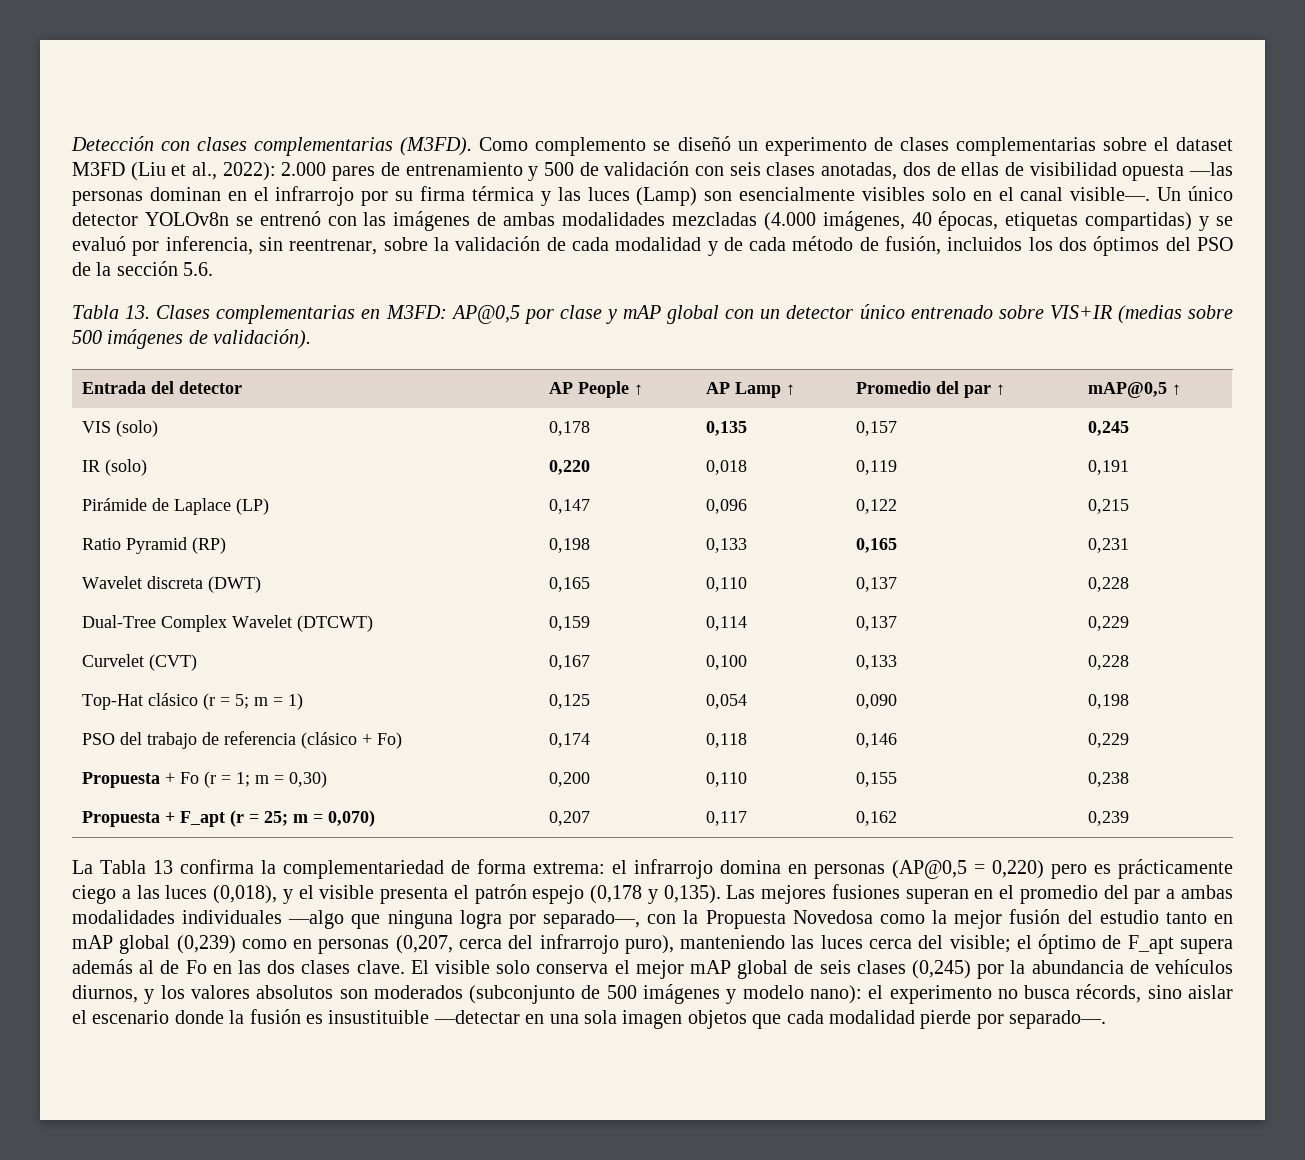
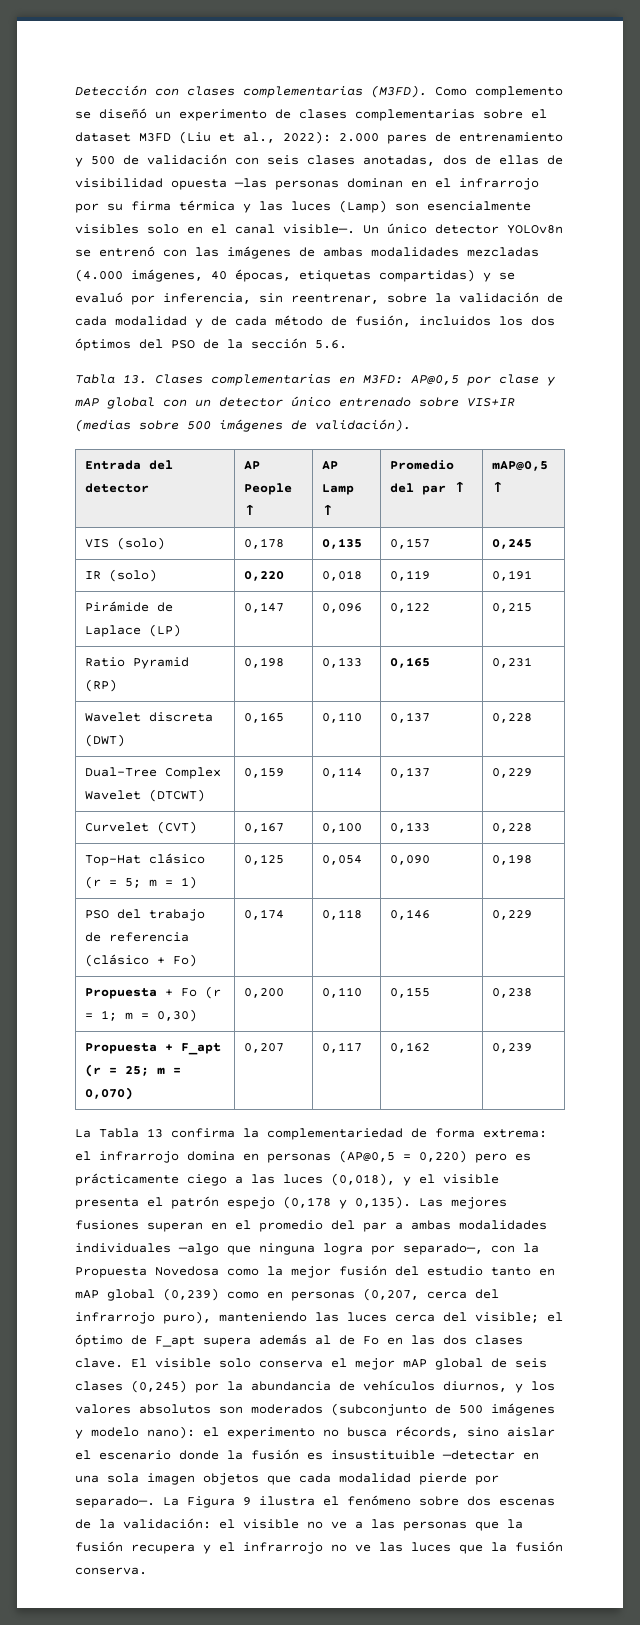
+ La Figura 9 ilustra el fenómeno sobre dos escenas de la validación: el visible no ve a las personas que la fusión recupera y el infrarrojo no ve las luces que la fusión conserva.

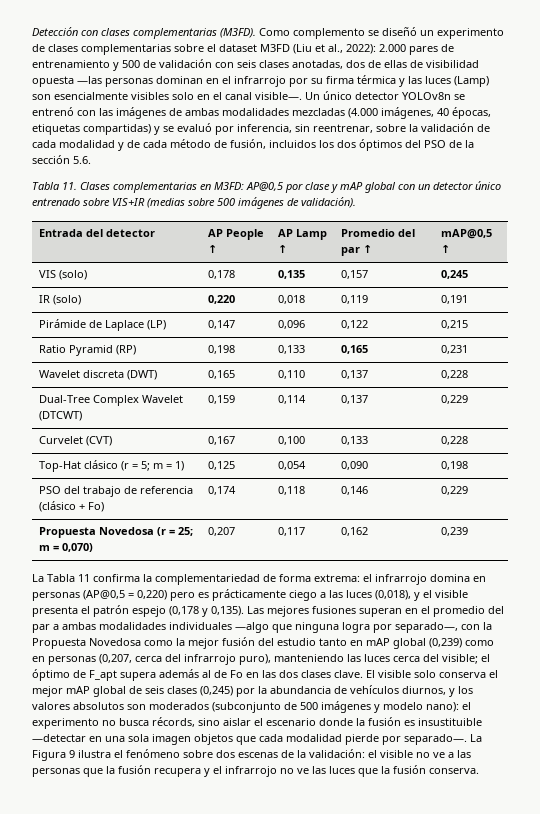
- Tabla 13. Clases complementarias en M3FD: AP@0,5 por clase y mAP global con un detector único entrenado sobre VIS+IR (medias sobre 500 imágenes de validación).
+ Tabla 11. Clases complementarias en M3FD: AP@0,5 por clase y mAP global con un detector único entrenado sobre VIS+IR (medias sobre 500 imágenes de validación).
- Propuesta + Fo (r = 1; m = 0,30) | 0,200 | 0,110 | 0,155 | 0,238
- Propuesta + F_apt (r = 25; m = 0,070) | 0,207 | 0,117 | 0,162 | 0,239
+ Propuesta Novedosa (r = 25; m = 0,070) | 0,207 | 0,117 | 0,162 | 0,239
- La Tabla 13 confirma la complementariedad de forma extrema: el infrarrojo domina en personas (AP@0,5 = 0,220) pero es prácticamente ciego a las luces (0,018), y el visible presenta el patrón espejo (0,178 y 0,135).
+ La Tabla 11 confirma la complementariedad de forma extrema: el infrarrojo domina en personas (AP@0,5 = 0,220) pero es prácticamente ciego a las luces (0,018), y el visible presenta el patrón espejo (0,178 y 0,135).

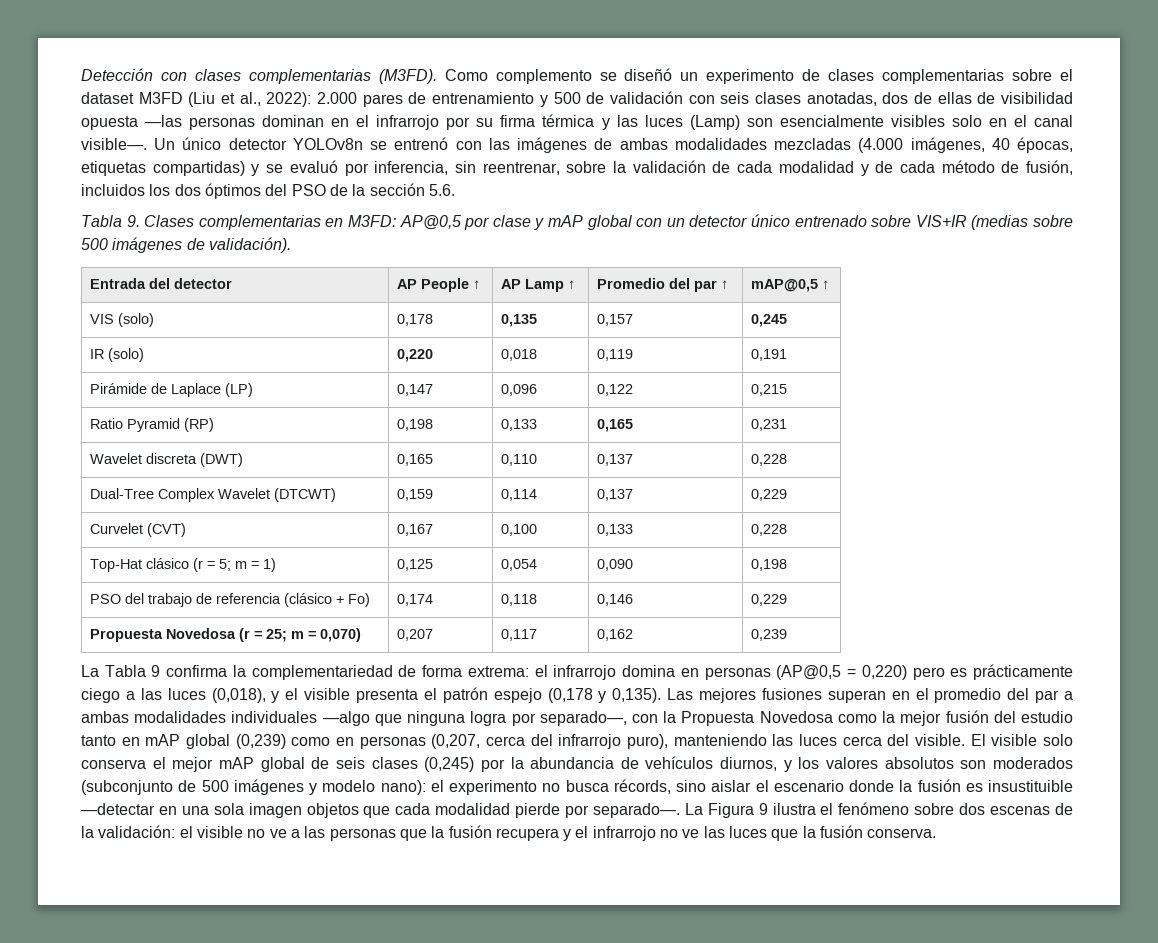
- Tabla 11. Clases complementarias en M3FD: AP@0,5 por clase y mAP global con un detector único entrenado sobre VIS+IR (medias sobre 500 imágenes de validación).
+ Tabla 9. Clases complementarias en M3FD: AP@0,5 por clase y mAP global con un detector único entrenado sobre VIS+IR (medias sobre 500 imágenes de validación).
- La Tabla 11 confirma la complementariedad de forma extrema: el infrarrojo domina en personas (AP@0,5 = 0,220) pero es prácticamente ciego a las luces (0,018), y el visible presenta el patrón espejo (0,178 y 0,135).
+ La Tabla 9 confirma la complementariedad de forma extrema: el infrarrojo domina en personas (AP@0,5 = 0,220) pero es prácticamente ciego a las luces (0,018), y el visible presenta el patrón espejo (0,178 y 0,135).
- Las mejores fusiones superan en el promedio del par a ambas modalidades individuales —algo que ninguna logra por separado—, con la Propuesta Novedosa como la mejor fusión del estudio tanto en mAP global (0,239) como en personas (0,207, cerca del infrarrojo puro), manteniendo las luces cerca del visible; el óptimo de F_apt supera además al de Fo en las dos clases clave.
+ Las mejores fusiones superan en el promedio del par a ambas modalidades individuales —algo que ninguna logra por separado—, con la Propuesta Novedosa como la mejor fusión del estudio tanto en mAP global (0,239) como en personas (0,207, cerca del infrarrojo puro), manteniendo las luces cerca del visible.

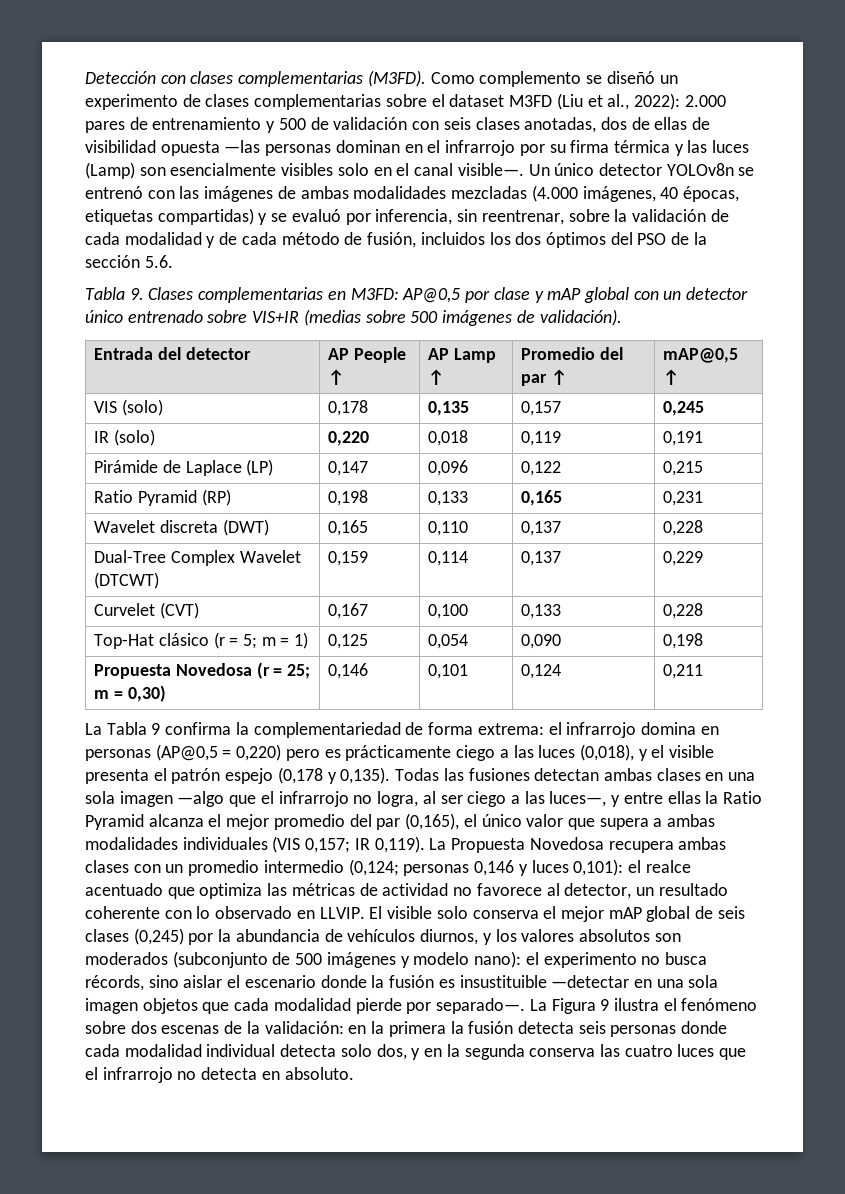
- PSO del trabajo de referencia (clásico + Fo) | 0,174 | 0,118 | 0,146 | 0,229
- Propuesta Novedosa (r = 25; m = 0,070) | 0,207 | 0,117 | 0,162 | 0,239
+ Propuesta Novedosa (r = 25; m = 0,30) | 0,146 | 0,101 | 0,124 | 0,211
- Las mejores fusiones superan en el promedio del par a ambas modalidades individuales —algo que ninguna logra por separado—, con la Propuesta Novedosa como la mejor fusión del estudio tanto en mAP global (0,239) como en personas (0,207, cerca del infrarrojo puro), manteniendo las luces cerca del visible.
+ Todas las fusiones detectan ambas clases en una sola imagen —algo que el infrarrojo no logra, al ser ciego a las luces—, y entre ellas la Ratio Pyramid alcanza el mejor promedio del par (0,165), el único valor que supera a ambas modalidades individuales (VIS 0,157; IR 0,119). La Propuesta Novedosa recupera ambas clases con un promedio intermedio (0,124; personas 0,146 y luces 0,101): el realce acentuado que optimiza las métricas de actividad no favorece al detector, un resultado coherente con lo observado en LLVIP.
- La Figura 9 ilustra el fenómeno sobre dos escenas de la validación: el visible no ve a las personas que la fusión recupera y el infrarrojo no ve las luces que la fusión conserva.
+ La Figura 9 ilustra el fenómeno sobre dos escenas de la validación: en la primera la fusión detecta seis personas donde cada modalidad individual detecta solo dos, y en la segunda conserva las cuatro luces que el infrarrojo no detecta en absoluto.

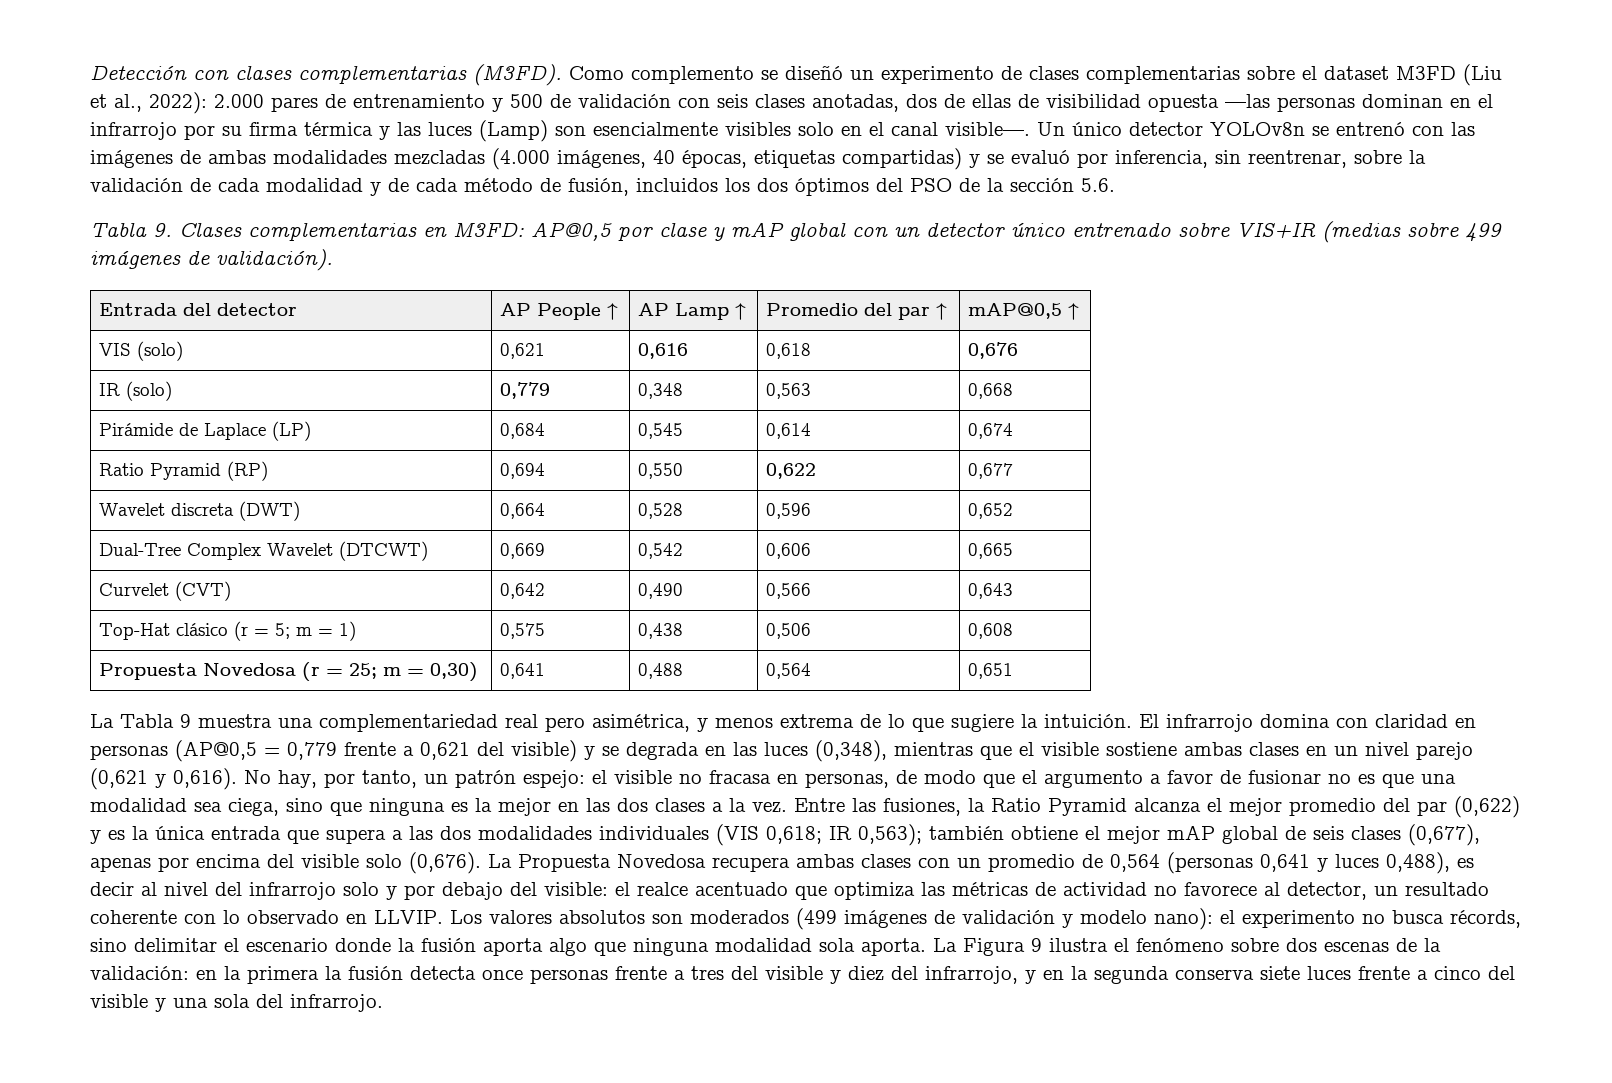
- Tabla 9. Clases complementarias en M3FD: AP@0,5 por clase y mAP global con un detector único entrenado sobre VIS+IR (medias sobre 500 imágenes de validación).
+ Tabla 9. Clases complementarias en M3FD: AP@0,5 por clase y mAP global con un detector único entrenado sobre VIS+IR (medias sobre 499 imágenes de validación).
- VIS (solo) | 0,178 | 0,135 | 0,157 | 0,245
- IR (solo) | 0,220 | 0,018 | 0,119 | 0,191
+ VIS (solo) | 0,621 | 0,616 | 0,618 | 0,676
+ IR (solo) | 0,779 | 0,348 | 0,563 | 0,668
- Pirámide de Laplace (LP) | 0,147 | 0,096 | 0,122 | 0,215
+ Pirámide de Laplace (LP) | 0,684 | 0,545 | 0,614 | 0,674
- Ratio Pyramid (RP) | 0,198 | 0,133 | 0,165 | 0,231
+ Ratio Pyramid (RP) | 0,694 | 0,550 | 0,622 | 0,677
- Wavelet discreta (DWT) | 0,165 | 0,110 | 0,137 | 0,228
+ Wavelet discreta (DWT) | 0,664 | 0,528 | 0,596 | 0,652
- Dual-Tree Complex Wavelet (DTCWT) | 0,159 | 0,114 | 0,137 | 0,229
- Curvelet (CVT) | 0,167 | 0,100 | 0,133 | 0,228
+ Dual-Tree Complex Wavelet (DTCWT) | 0,669 | 0,542 | 0,606 | 0,665
+ Curvelet (CVT) | 0,642 | 0,490 | 0,566 | 0,643
- Top-Hat clásico (r = 5; m = 1) | 0,125 | 0,054 | 0,090 | 0,198
+ Top-Hat clásico (r = 5; m = 1) | 0,575 | 0,438 | 0,506 | 0,608
- Propuesta Novedosa (r = 25; m = 0,30) | 0,146 | 0,101 | 0,124 | 0,211
+ Propuesta Novedosa (r = 25; m = 0,30) | 0,641 | 0,488 | 0,564 | 0,651
- La Tabla 9 confirma la complementariedad de forma extrema: el infrarrojo domina en personas (AP@0,5 = 0,220) pero es prácticamente ciego a las luces (0,018), y el visible presenta el patrón espejo (0,178 y 0,135). Todas las fusiones detectan ambas clases en una sola imagen —algo que el infrarrojo no logra, al ser ciego a las luces—, y entre ellas la Ratio Pyramid alcanza el mejor promedio del par (0,165), el único valor que supera a ambas modalidades individuales (VIS 0,157; IR 0,119).
+ La Tabla 9 muestra una complementariedad real pero asimétrica, y menos extrema de lo que sugiere la intuición. El infrarrojo domina con claridad en personas (AP@0,5 = 0,779 frente a 0,621 del visible) y se degrada en las luces (0,348), mientras que el visible sostiene ambas clases en un nivel parejo (0,621 y 0,616). No hay, por tanto, un patrón espejo: el visible no fracasa en personas, de modo que el argumento a favor de fusionar no es que una modalidad sea ciega, sino que ninguna es la mejor en las dos clases a la vez. Entre las fusiones, la Ratio Pyramid alcanza el mejor promedio del par (0,622) y es la única entrada que supera a las dos modalidades individuales (VIS 0,618; IR 0,563); también obtiene el mejor mAP global de seis clases (0,677), apenas por encima del visible solo (0,676).
- La Propuesta Novedosa recupera ambas clases con un promedio intermedio (0,124; personas 0,146 y luces 0,101): el realce acentuado que optimiza las métricas de actividad no favorece al detector, un resultado coherente con lo observado en LLVIP.
+ La Propuesta Novedosa recupera ambas clases con un promedio de 0,564 (personas 0,641 y luces 0,488), es decir al nivel del infrarrojo solo y por debajo del visible: el realce acentuado que optimiza las métricas de actividad no favorece al detector, un resultado coherente con lo observado en LLVIP.
- El visible solo conserva el mejor mAP global de seis clases (0,245) por la abundancia de vehículos diurnos, y los valores absolutos son moderados (subconjunto de 500 imágenes y modelo nano): el experimento no busca récords, sino aislar el escenario donde la fusión es insustituible —detectar en una sola imagen objetos que cada modalidad pierde por separado—.
+ Los valores absolutos son moderados (499 imágenes de validación y modelo nano): el experimento no busca récords, sino delimitar el escenario donde la fusión aporta algo que ninguna modalidad sola aporta.
- La Figura 9 ilustra el fenómeno sobre dos escenas de la validación: en la primera la fusión detecta seis personas donde cada modalidad individual detecta solo dos, y en la segunda conserva las cuatro luces que el infrarrojo no detecta en absoluto.
+ La Figura 9 ilustra el fenómeno sobre dos escenas de la validación: en la primera la fusión detecta once personas frente a tres del visible y diez del infrarrojo, y en la segunda conserva siete luces frente a cinco del visible y una sola del infrarrojo.

